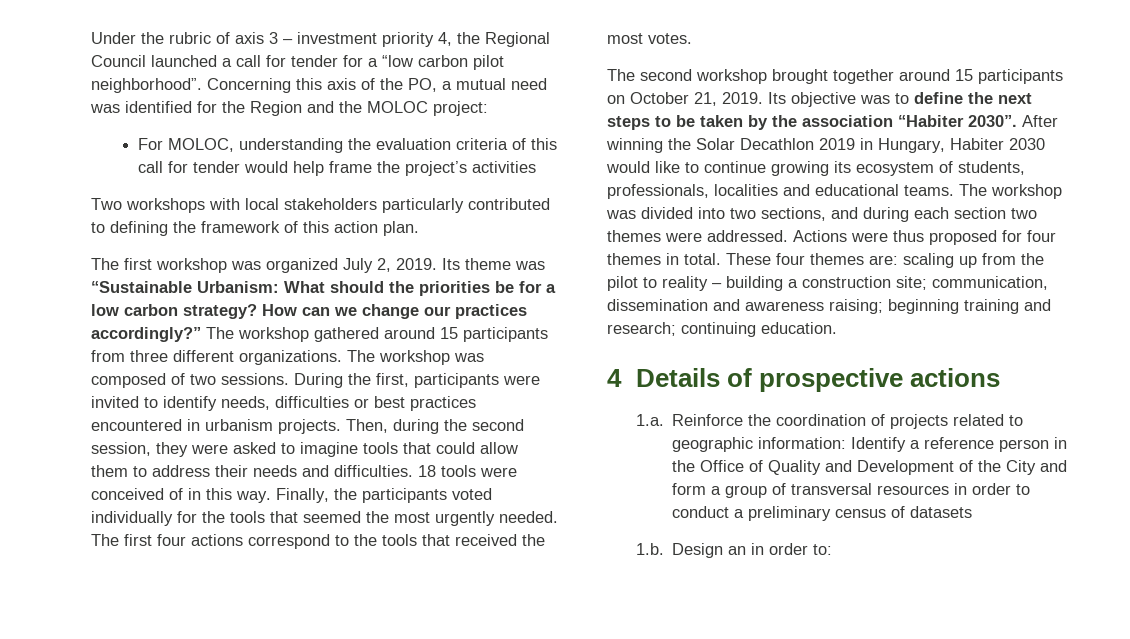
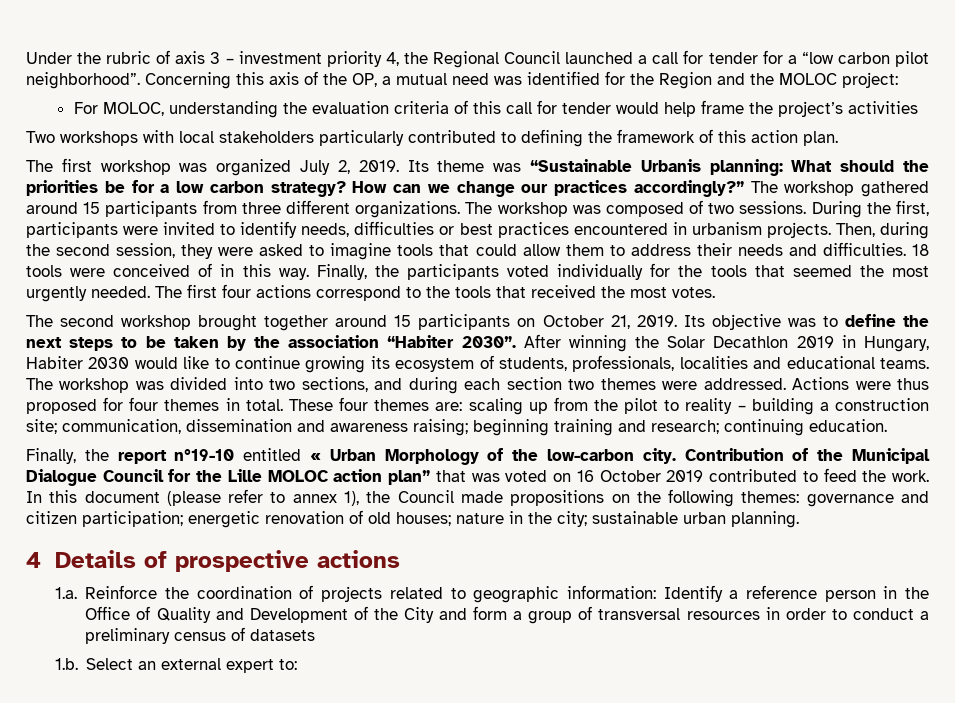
- Concerning this axis of the PO, a mutual need was identified for the Region and the MOLOC project:
+ Concerning this axis of the OP, a mutual need was identified for the Region and the MOLOC project:
- Its theme was “Sustainable Urbanism: What should the priorities be for a low carbon strategy?
+ Its theme was “Sustainable Urbanis planning: What should the priorities be for a low carbon strategy?
+ Finally, the report n°19-10 entitled « Urban Morphology of the low-carbon city. Contribution of the Municipal Dialogue Council for the Lille MOLOC action plan” that was voted on 16 October 2019 contributed to feed the work. In this document (please refer to annex 1), the Council made propositions on the following themes: governance and citizen participation; energetic renovation of old houses; nature in the city; sustainable urban planning.
- 1.b. Design an in order to:
+ 1.b. Select an external expert to:

